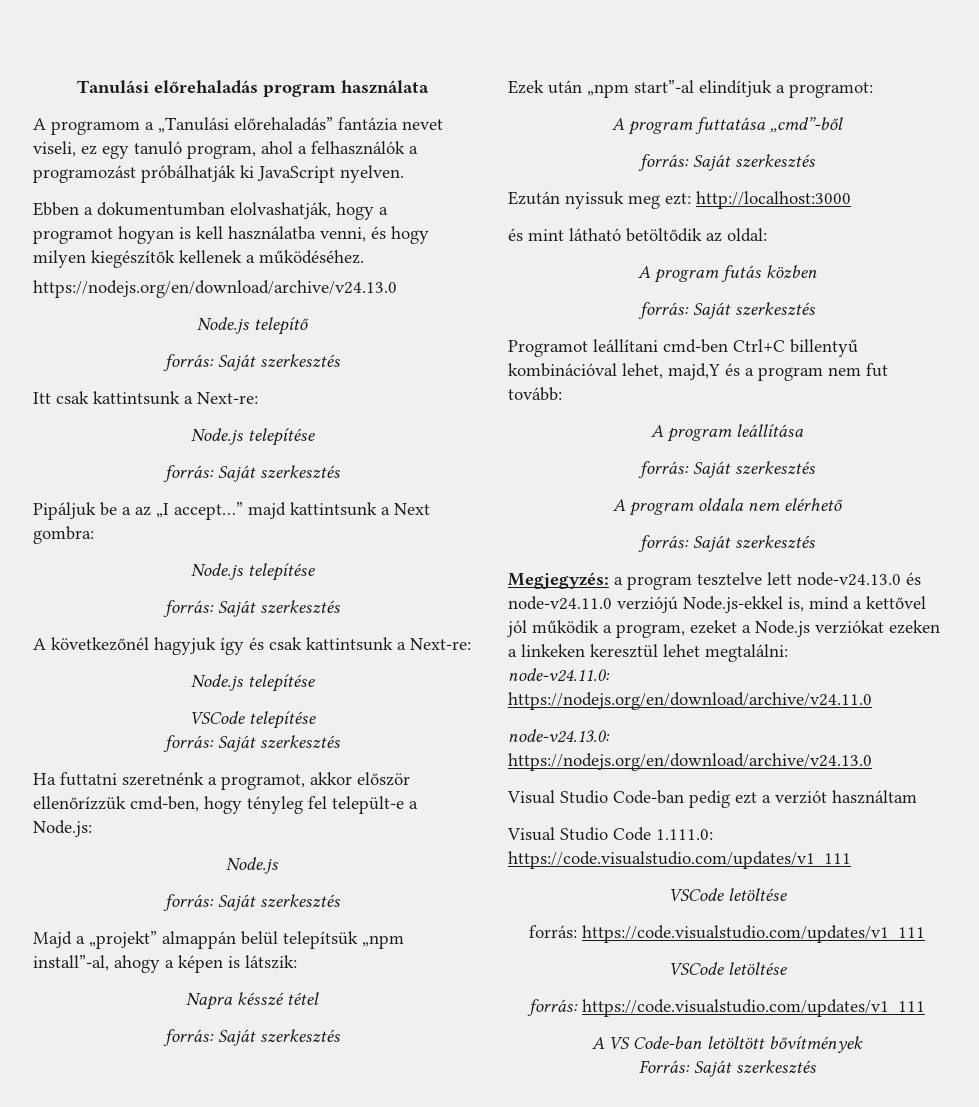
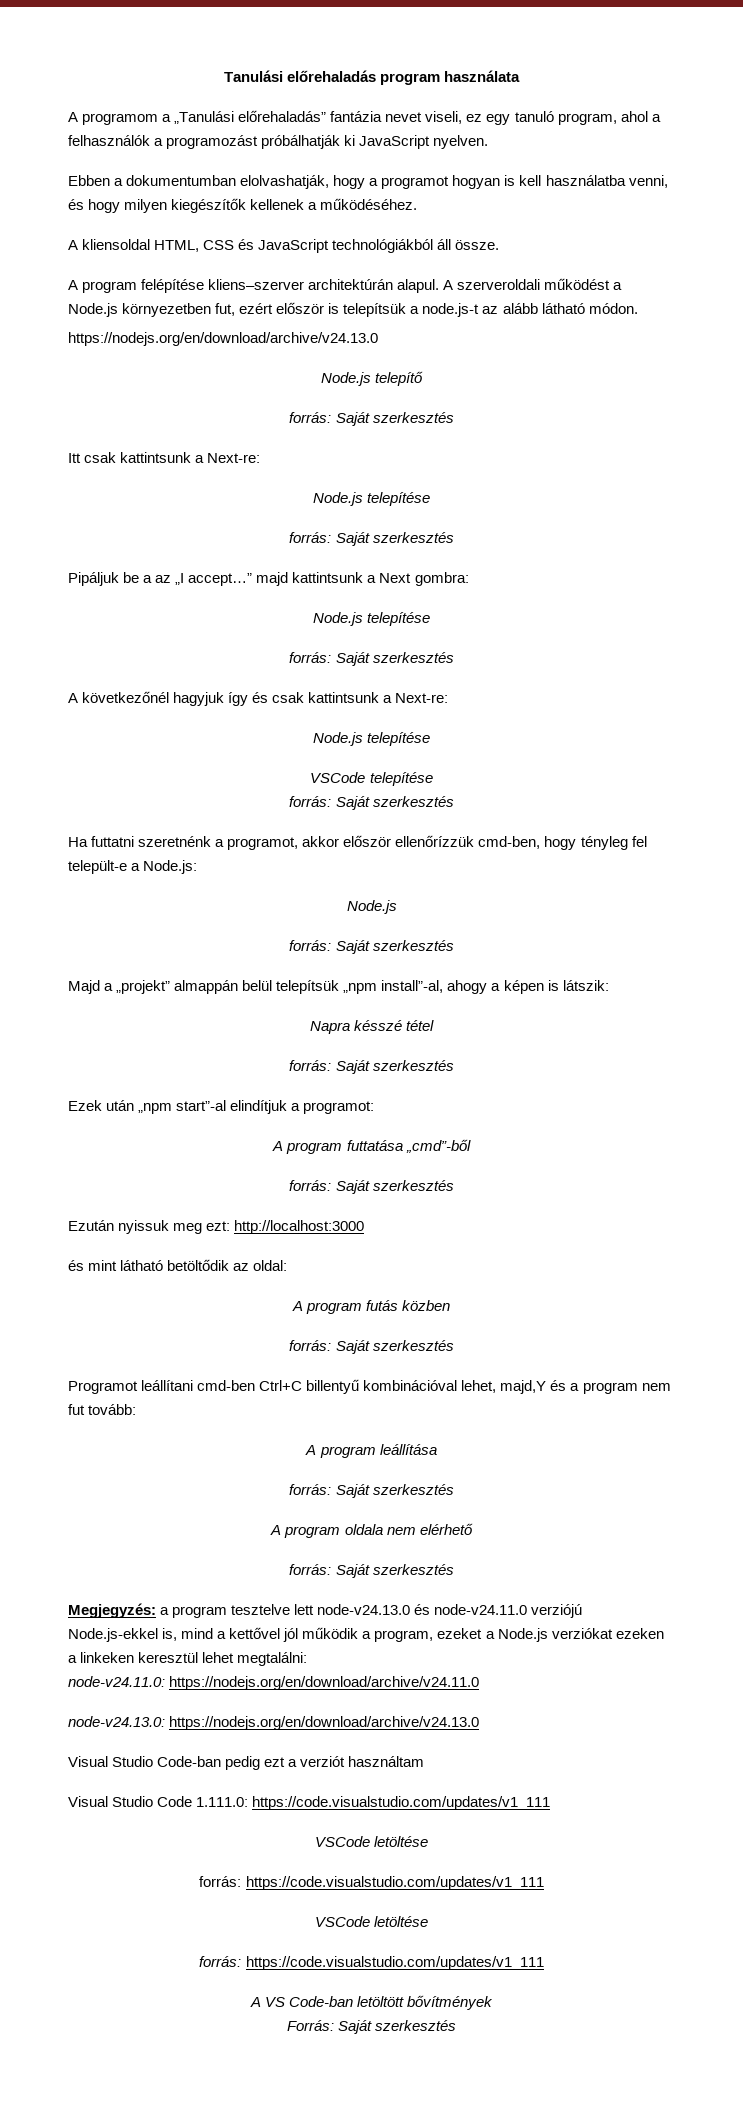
+ A kliensoldal HTML, CSS és JavaScript technológiákból áll össze.
+ A program felépítése kliens–szerver architektúrán alapul. A szerveroldali működést a Node.js környezetben fut, ezért először is telepítsük a node.js-t az alább látható módon.

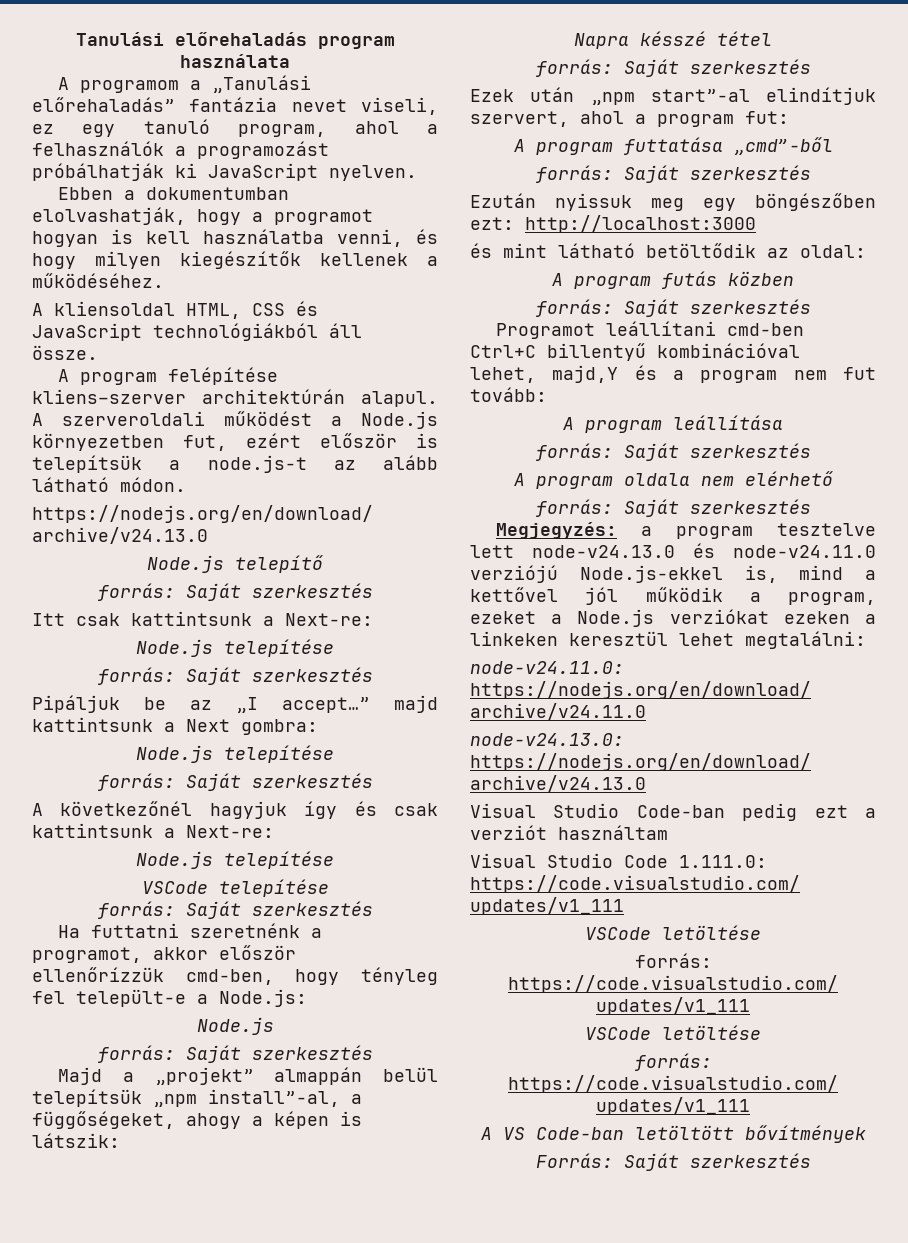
- Pipáljuk be a az „I accept…” majd kattintsunk a Next gombra:
+ Pipáljuk be az „I accept…” majd kattintsunk a Next gombra:
- Majd a „projekt” almappán belül telepítsük „npm install”-al, ahogy a képen is látszik:
+ Majd a „projekt” almappán belül telepítsük „npm install”-al, a függőségeket, ahogy a képen is látszik:
- Ezek után „npm start”-al elindítjuk a programot:
+ Ezek után „npm start”-al elindítjuk szervert, ahol a program fut:
- Ezután nyissuk meg ezt: http://localhost:3000
+ Ezután nyissuk meg egy böngészőben ezt: http://localhost:3000

